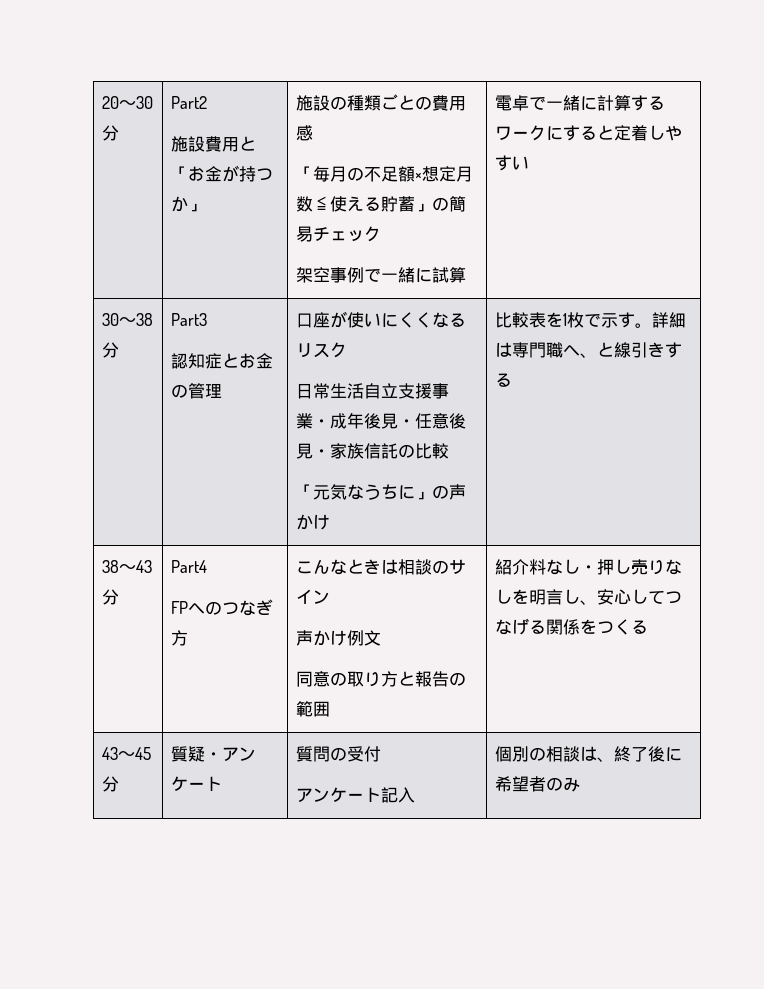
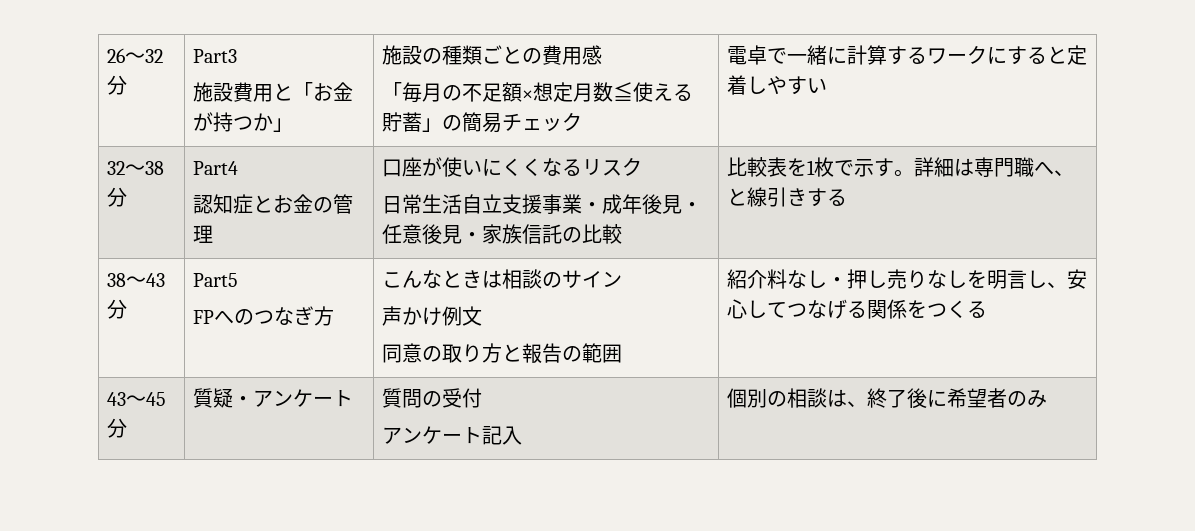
- 20〜30分 | Part2
+ 26〜32分 | Part3
- 架空事例で一緒に試算
- 30〜38分
+ 32〜38分
- Part3
+ Part4
- 「元気なうちに」の声かけ
- 38〜43分 | Part4
+ 38〜43分 | Part5

